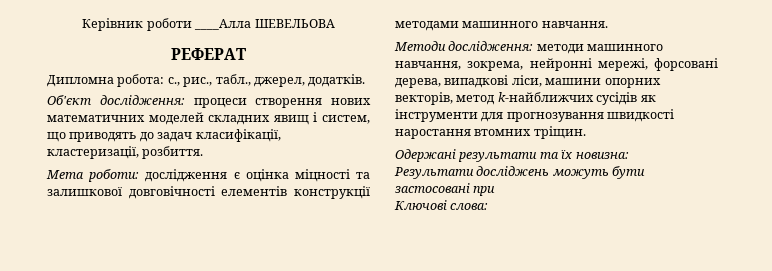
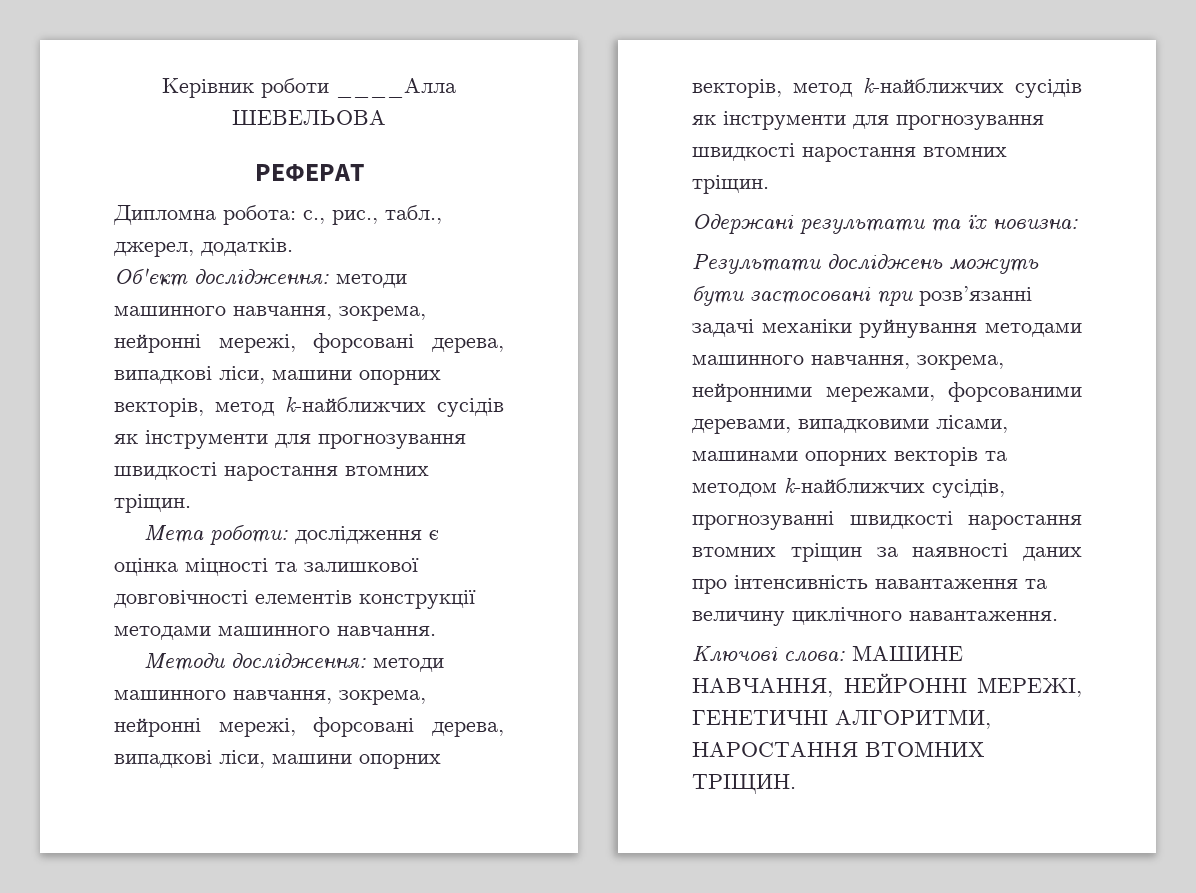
- Об'єкт дослідження: процеси створення нових математичних моделей складних явищ і систем, що приводять до задач класифікації, кластеризації, розбиття.
+ Об'єкт дослідження: методи машинного навчання, зокрема, нейронні мережі, форсовані дерева, випадкові ліси, машини опорних векторів, метод k-найближчих сусідів як інструменти для прогнозування швидкості наростання втомних тріщин.
- Результати досліджень можуть бути застосовані при
- Ключові слова:
+ Результати досліджень можуть бути застосовані при розв’язанні задачі механіки руйнування методами машинного навчання, зокрема, нейронними мережами, форсованими деревами, випадковими лісами, машинами опорних векторів та методом k-найближчих сусідів, прогнозуванні швидкості наростання втомних тріщин за наявності даних про інтенсивність навантаження та величину циклічного навантаження.
+ Ключові слова: МАШИНЕ НАВЧАННЯ, НЕЙРОННІ МЕРЕЖІ, ГЕНЕТИЧНІ АЛГОРИТМИ, НАРОСТАННЯ ВТОМНИХ ТРІЩИН.

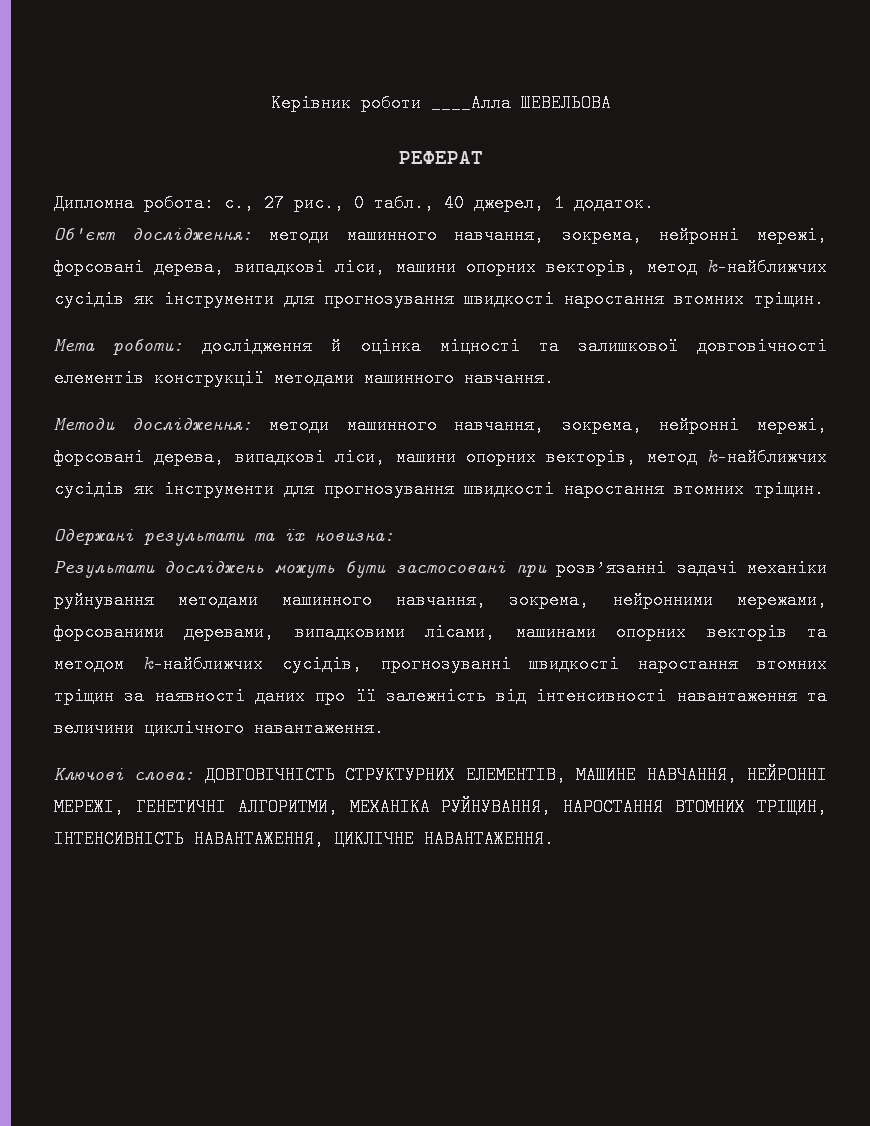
- Дипломна робота: с., рис., табл., джерел, додатків.
+ Дипломна робота: с., 27 рис., 0 табл., 40 джерел, 1 додаток.
- Мета роботи: дослідження є оцінка міцності та залишкової довговічності елементів конструкції методами машинного навчання.
+ Мета роботи: дослідження й оцінка міцності та залишкової довговічності елементів конструкції методами машинного навчання.
- Результати досліджень можуть бути застосовані при розв’язанні задачі механіки руйнування методами машинного навчання, зокрема, нейронними мережами, форсованими деревами, випадковими лісами, машинами опорних векторів та методом k-найближчих сусідів, прогнозуванні швидкості наростання втомних тріщин за наявності даних про інтенсивність навантаження та величину циклічного навантаження.
+ Результати досліджень можуть бути застосовані при розв’язанні задачі механіки руйнування методами машинного навчання, зокрема, нейронними мережами, форсованими деревами, випадковими лісами, машинами опорних векторів та методом k-найближчих сусідів, прогнозуванні швидкості наростання втомних тріщин за наявності даних про її залежність від інтенсивності навантаження та величини циклічного навантаження.
- Ключові слова: МАШИНЕ НАВЧАННЯ, НЕЙРОННІ МЕРЕЖІ, ГЕНЕТИЧНІ АЛГОРИТМИ, НАРОСТАННЯ ВТОМНИХ ТРІЩИН.
+ Ключові слова: ДОВГОВІЧНІСТЬ СТРУКТУРНИХ ЕЛЕМЕНТІВ, МАШИНЕ НАВЧАННЯ, НЕЙРОННІ МЕРЕЖІ, ГЕНЕТИЧНІ АЛГОРИТМИ, МЕХАНІКА РУЙНУВАННЯ, НАРОСТАННЯ ВТОМНИХ ТРІЩИН, ІНТЕНСИВНІСТЬ НАВАНТАЖЕННЯ, ЦИКЛІЧНЕ НАВАНТАЖЕННЯ.

